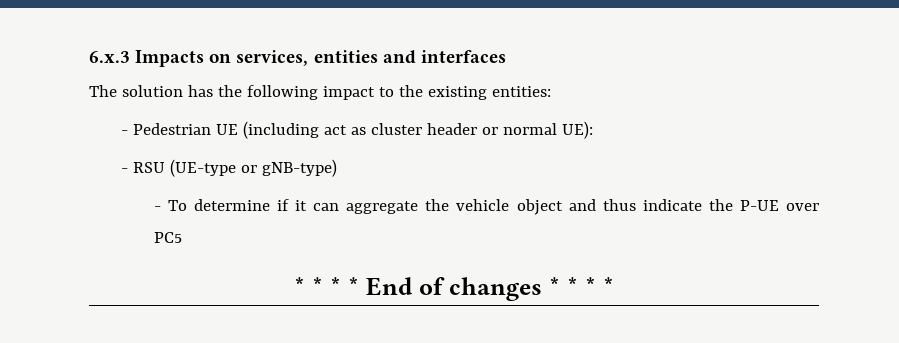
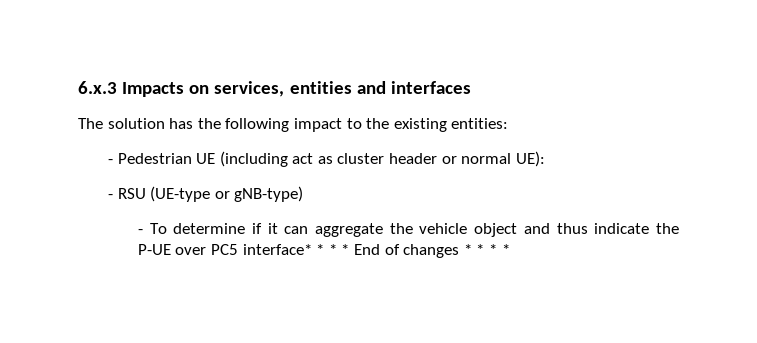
- - To determine if it can aggregate the vehicle object and thus indicate the P-UE over PC5
- * * * * End of changes * * * *
+ - To determine if it can aggregate the vehicle object and thus indicate the P-UE over PC5 interface* * * * End of changes * * * *

